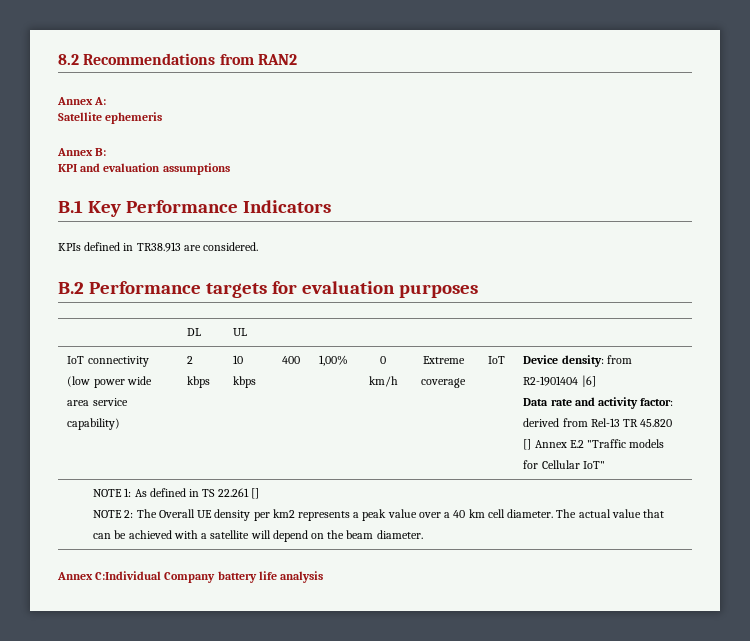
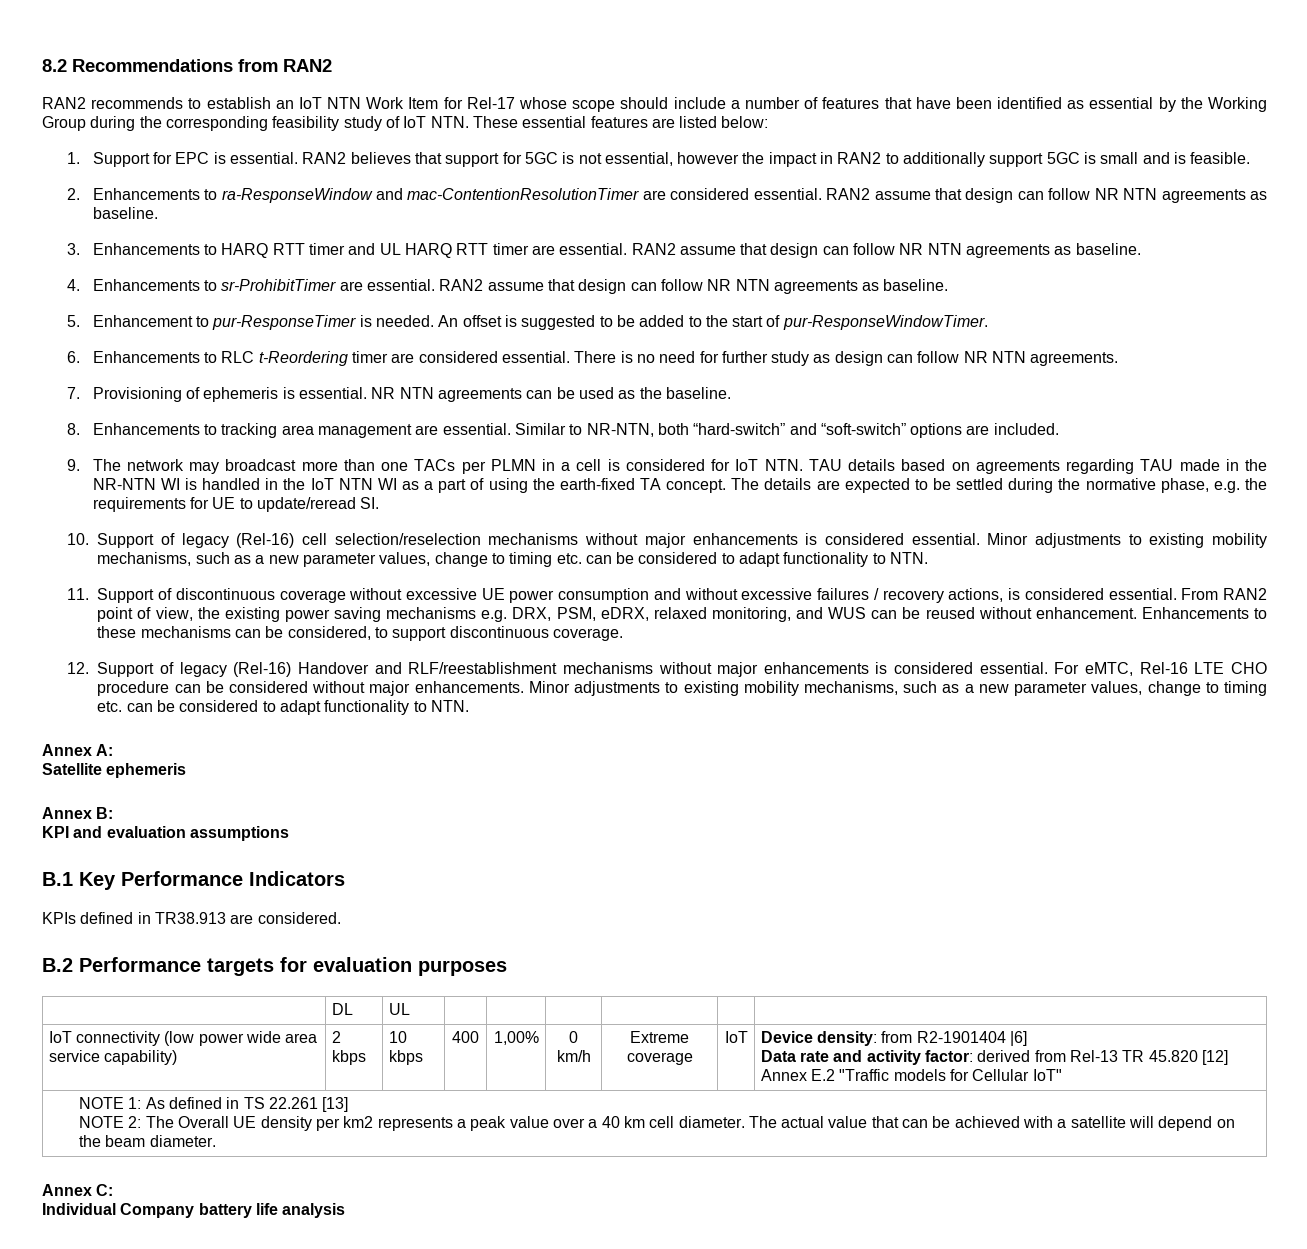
+ RAN2 recommends to establish an IoT NTN Work Item for Rel-17 whose scope should include a number of features that have been identified as essential by the Working Group during the corresponding feasibility study of IoT NTN. These essential features are listed below:
+ 1. Support for EPC is essential. RAN2 believes that support for 5GC is not essential, however the impact in RAN2 to additionally support 5GC is small and is feasible.
+ 2. Enhancements to ra-ResponseWindow and mac-ContentionResolutionTimer are considered essential. RAN2 assume that design can follow NR NTN agreements as baseline.
+ 3. Enhancements to HARQ RTT timer and UL HARQ RTT timer are essential. RAN2 assume that design can follow NR NTN agreements as baseline.
+ 4. Enhancements to sr-ProhibitTimer are essential. RAN2 assume that design can follow NR NTN agreements as baseline.
+ 5. Enhancement to pur-ResponseTimer is needed. An offset is suggested to be added to the start of pur-ResponseWindowTimer.
+ 6. Enhancements to RLC t-Reordering timer are considered essential. There is no need for further study as design can follow NR NTN agreements.
+ 7. Provisioning of ephemeris is essential. NR NTN agreements can be used as the baseline.
+ 8. Enhancements to tracking area management are essential. Similar to NR-NTN, both “hard-switch” and “soft-switch” options are included.
+ 9. The network may broadcast more than one TACs per PLMN in a cell is considered for IoT NTN. TAU details based on agreements regarding TAU made in the NR-NTN WI is handled in the IoT NTN WI as a part of using the earth-fixed TA concept. The details are expected to be settled during the normative phase, e.g. the requirements for UE to update/reread SI.
+ 10. Support of legacy (Rel-16) cell selection/reselection mechanisms without major enhancements is considered essential. Minor adjustments to existing mobility mechanisms, such as a new parameter values, change to timing etc. can be considered to adapt functionality to NTN.
+ 11. Support of discontinuous coverage without excessive UE power consumption and without excessive failures / recovery actions, is considered essential. From RAN2 point of view, the existing power saving mechanisms e.g. DRX, PSM, eDRX, relaxed monitoring, and WUS can be reused without enhancement. Enhancements to these mechanisms can be considered, to support discontinuous coverage.
+ 12. Support of legacy (Rel-16) Handover and RLF/reestablishment mechanisms without major enhancements is considered essential. For eMTC, Rel-16 LTE CHO procedure can be considered without major enhancements. Minor adjustments to existing mobility mechanisms, such as a new parameter values, change to timing etc. can be considered to adapt functionality to NTN.
- Data rate and activity factor: derived from Rel-13 TR 45.820 [] Annex E.2 "Traffic models for Cellular IoT"
+ Data rate and activity factor: derived from Rel-13 TR 45.820 [12] Annex E.2 "Traffic models for Cellular IoT"
- NOTE 1: As defined in TS 22.261 []
+ NOTE 1: As defined in TS 22.261 [13]
- Annex C:Individual Company battery life analysis
+ Annex C:
+ Individual Company battery life analysis

